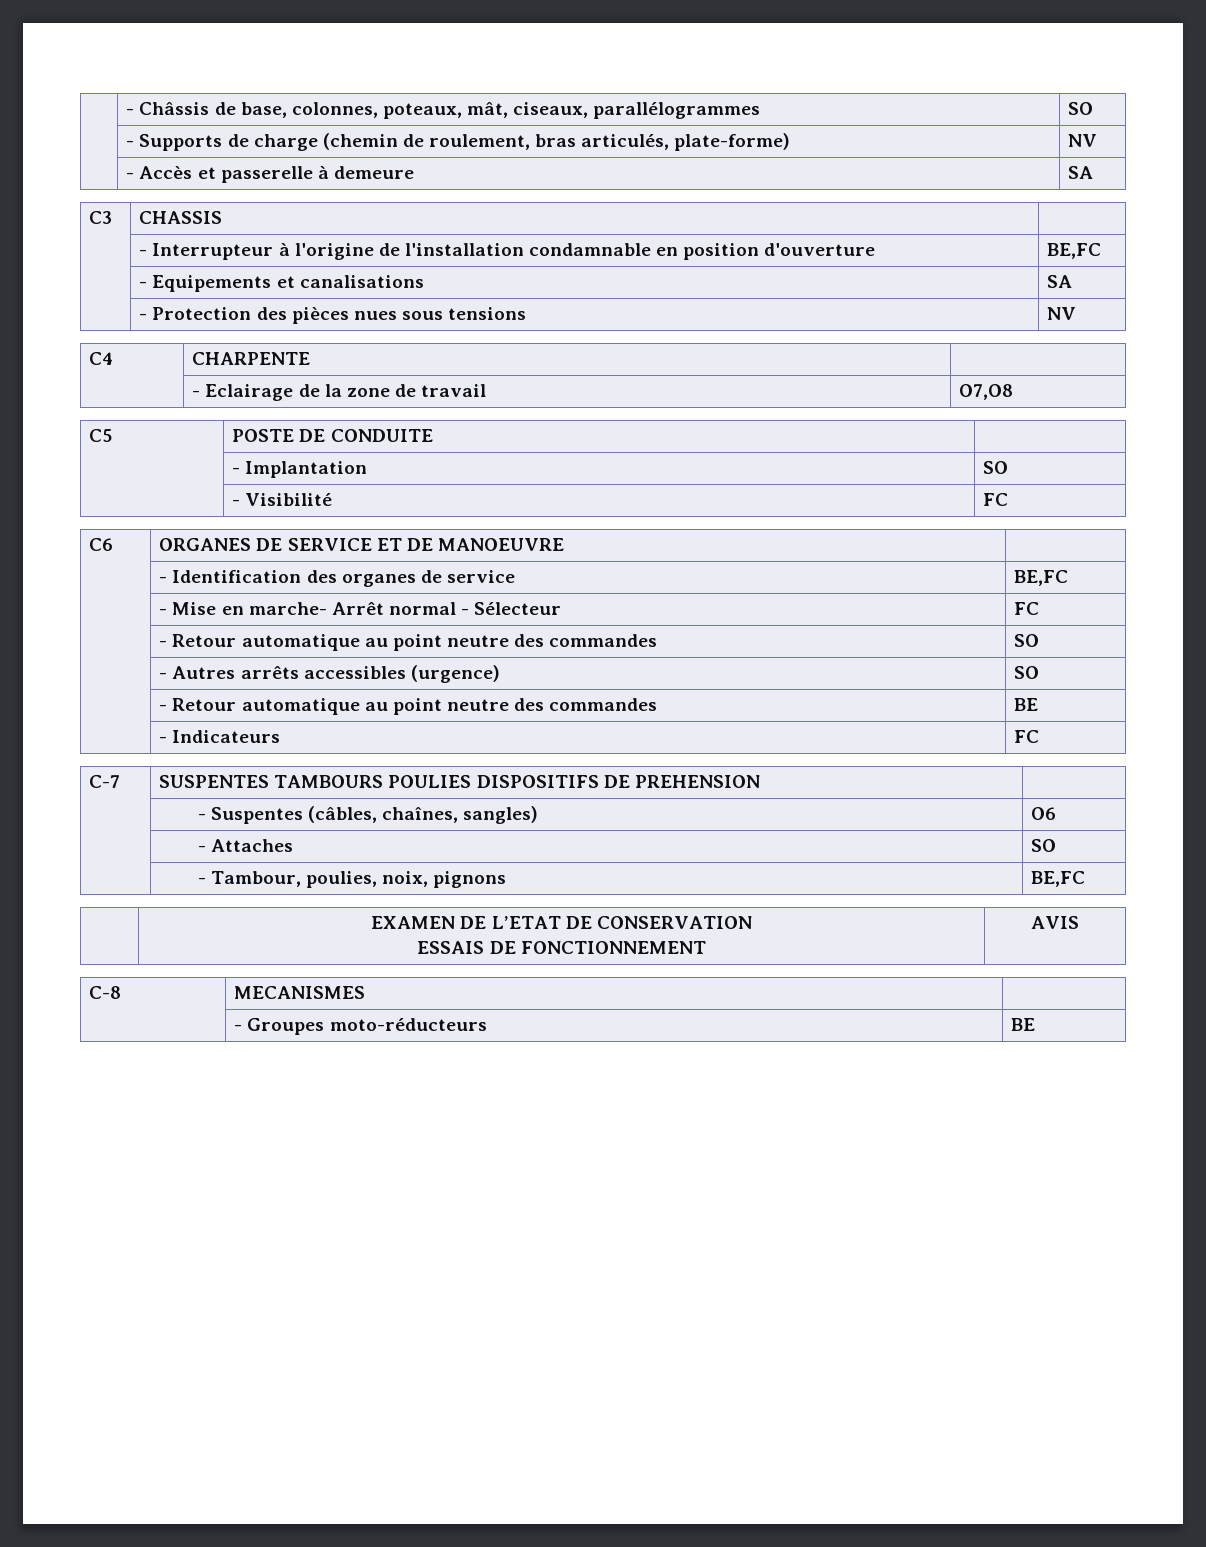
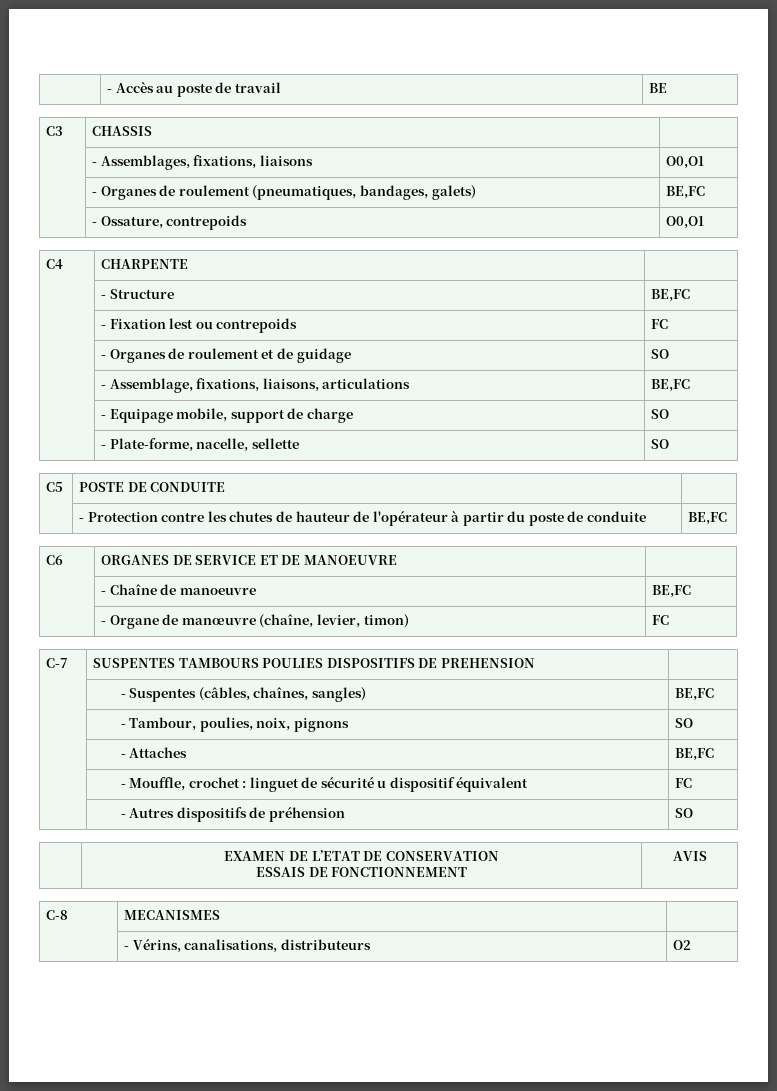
- | - Châssis de base, colonnes, poteaux, mât, ciseaux, parallélogrammes | SO
- | - Supports de charge (chemin de roulement, bras articulés, plate-forme) | NV
- | - Accès et passerelle à demeure | SA
+ | - Accès au poste de travail | BE
  C3 | CHASSIS |
- | - Interrupteur à l'origine de l'installation condamnable en position d'ouverture | BE,FC
- | - Equipements et canalisations | SA
- | - Protection des pièces nues sous tensions | NV
+ | - Assemblages, fixations, liaisons | O0,O1
+ | - Organes de roulement (pneumatiques, bandages, galets) | BE,FC
+ | - Ossature, contrepoids | O0,O1
  C4 | CHARPENTE |
- | - Eclairage de la zone de travail | O7,O8
+ | - Structure | BE,FC
+ | - Fixation lest ou contrepoids | FC
+ | - Organes de roulement et de guidage | SO
+ | - Assemblage, fixations, liaisons, articulations | BE,FC
+ | - Equipage mobile, support de charge | SO
+ | - Plate-forme, nacelle, sellette | SO
- | - Implantation | SO
- | - Visibilité | FC
+ | - Protection contre les chutes de hauteur de l'opérateur à partir du poste de conduite | BE,FC
- | - Identification des organes de service | BE,FC
- | - Mise en marche- Arrêt normal - Sélecteur | FC
- | - Retour automatique au point neutre des commandes | SO
- | - Autres arrêts accessibles (urgence) | SO
- | - Retour automatique au point neutre des commandes | BE
- | - Indicateurs | FC
+ | - Chaîne de manoeuvre | BE,FC
+ | - Organe de manœuvre (chaîne, levier, timon) | FC
- | - Suspentes (câbles, chaînes, sangles) | O6
- | - Attaches | SO
+ | - Suspentes (câbles, chaînes, sangles) | BE,FC
- | - Tambour, poulies, noix, pignons | BE,FC
+ | - Tambour, poulies, noix, pignons | SO
+ | - Attaches | BE,FC
+ | - Mouffle, crochet : linguet de sécurité u dispositif équivalent | FC
+ | - Autres dispositifs de préhension | SO
- | - Groupes moto-réducteurs | BE
+ | - Vérins, canalisations, distributeurs | O2

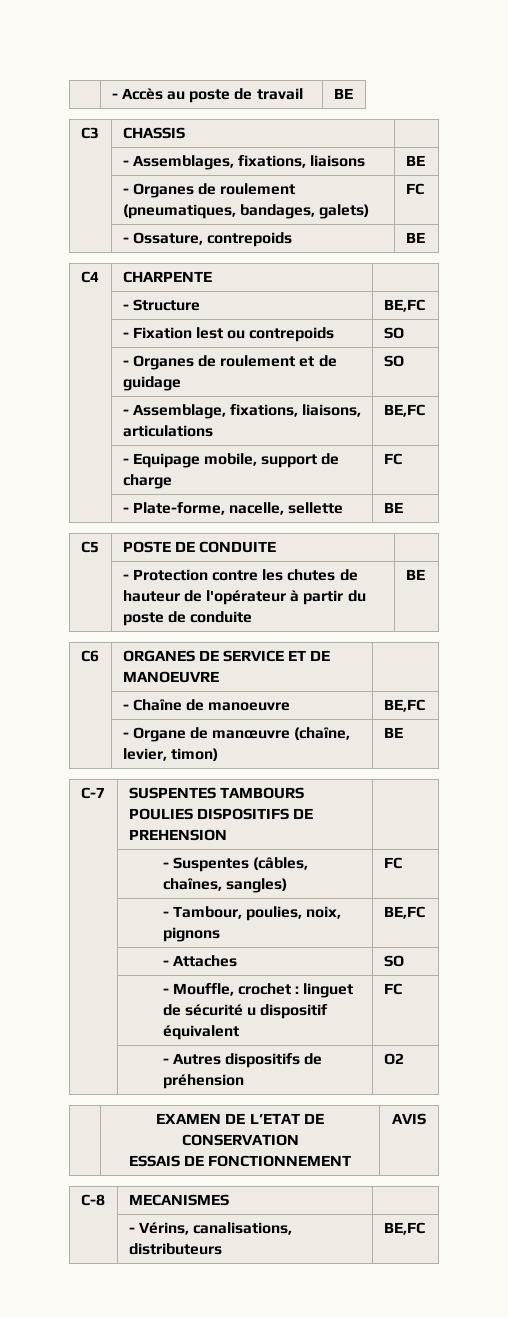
- | - Assemblages, fixations, liaisons | O0,O1
+ | - Assemblages, fixations, liaisons | BE
- | - Organes de roulement (pneumatiques, bandages, galets) | BE,FC
+ | - Organes de roulement (pneumatiques, bandages, galets) | FC
- | - Ossature, contrepoids | O0,O1
+ | - Ossature, contrepoids | BE
- | - Fixation lest ou contrepoids | FC
+ | - Fixation lest ou contrepoids | SO
- | - Equipage mobile, support de charge | SO
+ | - Equipage mobile, support de charge | FC
- | - Plate-forme, nacelle, sellette | SO
+ | - Plate-forme, nacelle, sellette | BE
- | - Protection contre les chutes de hauteur de l'opérateur à partir du poste de conduite | BE,FC
+ | - Protection contre les chutes de hauteur de l'opérateur à partir du poste de conduite | BE
- | - Organe de manœuvre (chaîne, levier, timon) | FC
+ | - Organe de manœuvre (chaîne, levier, timon) | BE
- | - Suspentes (câbles, chaînes, sangles) | BE,FC
+ | - Suspentes (câbles, chaînes, sangles) | FC
- | - Tambour, poulies, noix, pignons | SO
+ | - Tambour, poulies, noix, pignons | BE,FC
- | - Attaches | BE,FC
+ | - Attaches | SO
- | - Autres dispositifs de préhension | SO
+ | - Autres dispositifs de préhension | O2
- | - Vérins, canalisations, distributeurs | O2
+ | - Vérins, canalisations, distributeurs | BE,FC

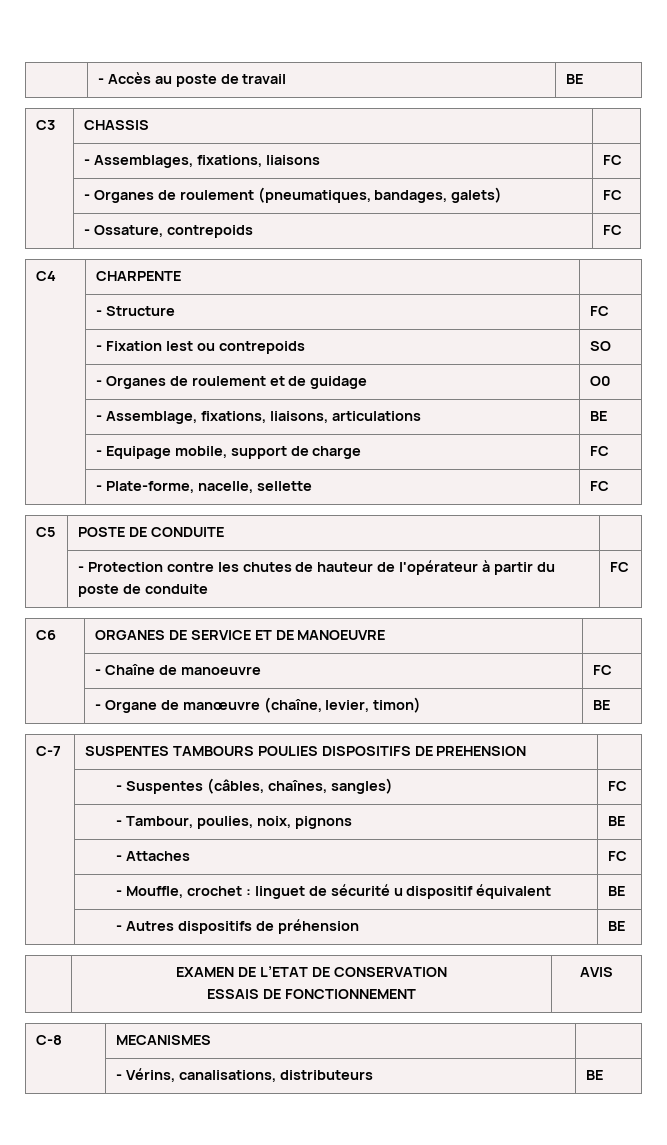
- | - Assemblages, fixations, liaisons | BE
+ | - Assemblages, fixations, liaisons | FC
- | - Ossature, contrepoids | BE
+ | - Ossature, contrepoids | FC
- | - Structure | BE,FC
+ | - Structure | FC
- | - Organes de roulement et de guidage | SO
+ | - Organes de roulement et de guidage | O0
- | - Assemblage, fixations, liaisons, articulations | BE,FC
+ | - Assemblage, fixations, liaisons, articulations | BE
- | - Plate-forme, nacelle, sellette | BE
+ | - Plate-forme, nacelle, sellette | FC
- | - Protection contre les chutes de hauteur de l'opérateur à partir du poste de conduite | BE
+ | - Protection contre les chutes de hauteur de l'opérateur à partir du poste de conduite | FC
- | - Chaîne de manoeuvre | BE,FC
+ | - Chaîne de manoeuvre | FC
- | - Tambour, poulies, noix, pignons | BE,FC
+ | - Tambour, poulies, noix, pignons | BE
- | - Attaches | SO
+ | - Attaches | FC
- | - Mouffle, crochet : linguet de sécurité u dispositif équivalent | FC
+ | - Mouffle, crochet : linguet de sécurité u dispositif équivalent | BE
- | - Autres dispositifs de préhension | O2
+ | - Autres dispositifs de préhension | BE
- | - Vérins, canalisations, distributeurs | BE,FC
+ | - Vérins, canalisations, distributeurs | BE

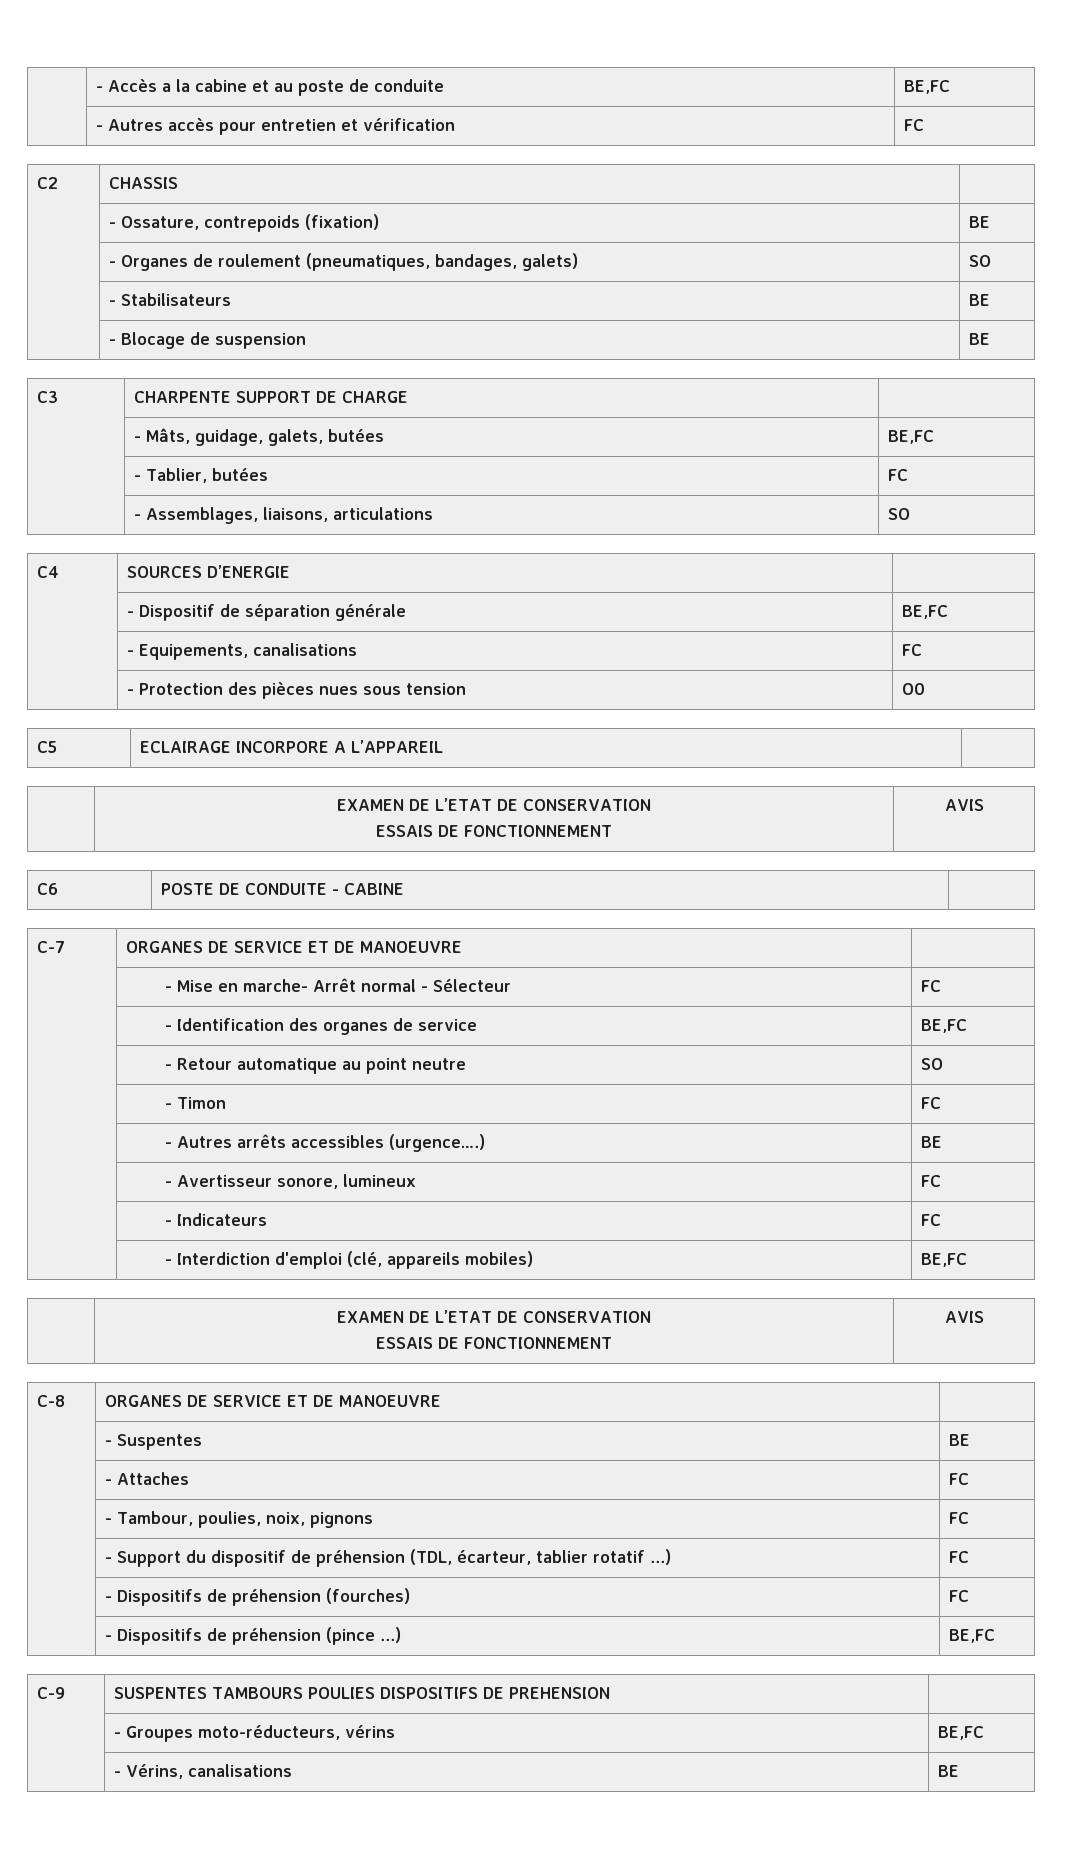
- | - Accès au poste de travail | BE
- C3 | CHASSIS |
- | - Assemblages, fixations, liaisons | FC
+ | - Accès a la cabine et au poste de conduite | BE,FC
+ | - Autres accès pour entretien et vérification | FC
+ C2 | CHASSIS |
+ | - Ossature, contrepoids (fixation) | BE
- | - Organes de roulement (pneumatiques, bandages, galets) | FC
- | - Ossature, contrepoids | FC
- C4 | CHARPENTE |
- | - Structure | FC
- | - Fixation lest ou contrepoids | SO
- | - Organes de roulement et de guidage | O0
- | - Assemblage, fixations, liaisons, articulations | BE
- | - Equipage mobile, support de charge | FC
- | - Plate-forme, nacelle, sellette | FC
- C5 | POSTE DE CONDUITE |
- | - Protection contre les chutes de hauteur de l'opérateur à partir du poste de conduite | FC
- C6 | ORGANES DE SERVICE ET DE MANOEUVRE |
- | - Chaîne de manoeuvre | FC
- | - Organe de manœuvre (chaîne, levier, timon) | BE
- C-7 | SUSPENTES TAMBOURS POULIES DISPOSITIFS DE PREHENSION |
- | - Suspentes (câbles, chaînes, sangles) | FC
- | - Tambour, poulies, noix, pignons | BE
- | - Attaches | FC
- | - Mouffle, crochet : linguet de sécurité u dispositif équivalent | BE
- | - Autres dispositifs de préhension | BE
+ | - Organes de roulement (pneumatiques, bandages, galets) | SO
+ | - Stabilisateurs | BE
+ | - Blocage de suspension | BE
+ C3 | CHARPENTE SUPPORT DE CHARGE |
+ | - Mâts, guidage, galets, butées | BE,FC
+ | - Tablier, butées | FC
+ | - Assemblages, liaisons, articulations | SO
+ C4 | SOURCES D’ENERGIE |
+ | - Dispositif de séparation générale | BE,FC
+ | - Equipements, canalisations | FC
+ | - Protection des pièces nues sous tension | O0
+ C5 | ECLAIRAGE INCORPORE A L’APPAREIL |
+ | EXAMEN DE L’ETAT DE CONSERVATION
+ ESSAIS DE FONCTIONNEMENT | AVIS
+ C6 | POSTE DE CONDUITE - CABINE |
+ C-7 | ORGANES DE SERVICE ET DE MANOEUVRE |
+ | - Mise en marche- Arrêt normal - Sélecteur | FC
+ | - Identification des organes de service | BE,FC
+ | - Retour automatique au point neutre | SO
+ | - Timon | FC
+ | - Autres arrêts accessibles (urgence….) | BE
+ | - Avertisseur sonore, lumineux | FC
+ | - Indicateurs | FC
+ | - Interdiction d'emploi (clé, appareils mobiles) | BE,FC
- C-8 | MECANISMES |
- | - Vérins, canalisations, distributeurs | BE
+ C-8 | ORGANES DE SERVICE ET DE MANOEUVRE |
+ | - Suspentes | BE
+ | - Attaches | FC
+ | - Tambour, poulies, noix, pignons | FC
+ | - Support du dispositif de préhension (TDL, écarteur, tablier rotatif ...) | FC
+ | - Dispositifs de préhension (fourches) | FC
+ | - Dispositifs de préhension (pince ...) | BE,FC
+ C-9 | SUSPENTES TAMBOURS POULIES DISPOSITIFS DE PREHENSION |
+ | - Groupes moto-réducteurs, vérins | BE,FC
+ | - Vérins, canalisations | BE

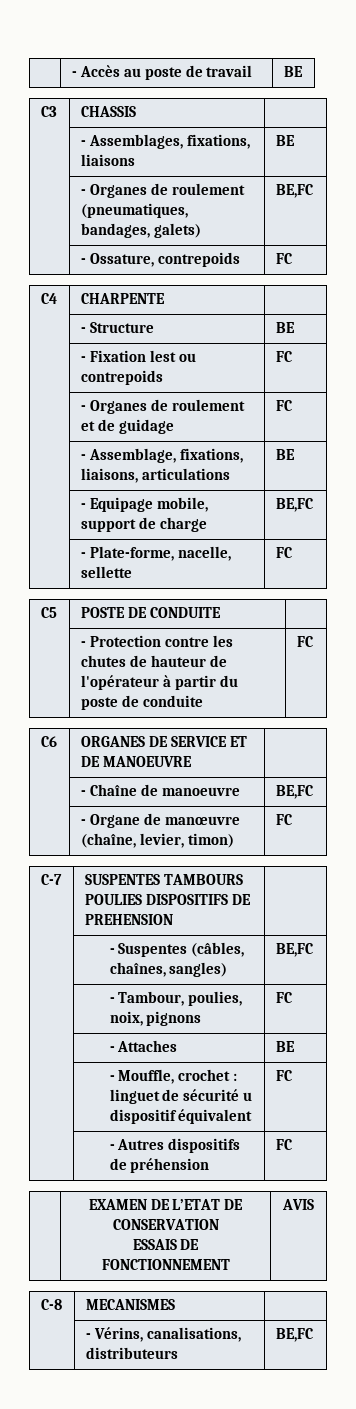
- | - Accès a la cabine et au poste de conduite | BE,FC
- | - Autres accès pour entretien et vérification | FC
- C2 | CHASSIS |
+ | - Accès au poste de travail | BE
+ C3 | CHASSIS |
- | - Ossature, contrepoids (fixation) | BE
+ | - Assemblages, fixations, liaisons | BE
- | - Organes de roulement (pneumatiques, bandages, galets) | SO
- | - Stabilisateurs | BE
- | - Blocage de suspension | BE
- C3 | CHARPENTE SUPPORT DE CHARGE |
- | - Mâts, guidage, galets, butées | BE,FC
- | - Tablier, butées | FC
- | - Assemblages, liaisons, articulations | SO
- C4 | SOURCES D’ENERGIE |
- | - Dispositif de séparation générale | BE,FC
- | - Equipements, canalisations | FC
- | - Protection des pièces nues sous tension | O0
- C5 | ECLAIRAGE INCORPORE A L’APPAREIL |
- | EXAMEN DE L’ETAT DE CONSERVATION
- ESSAIS DE FONCTIONNEMENT | AVIS
- C6 | POSTE DE CONDUITE - CABINE |
- C-7 | ORGANES DE SERVICE ET DE MANOEUVRE |
- | - Mise en marche- Arrêt normal - Sélecteur | FC
- | - Identification des organes de service | BE,FC
- | - Retour automatique au point neutre | SO
- | - Timon | FC
- | - Autres arrêts accessibles (urgence….) | BE
- | - Avertisseur sonore, lumineux | FC
- | - Indicateurs | FC
- | - Interdiction d'emploi (clé, appareils mobiles) | BE,FC
+ | - Organes de roulement (pneumatiques, bandages, galets) | BE,FC
+ | - Ossature, contrepoids | FC
+ C4 | CHARPENTE |
+ | - Structure | BE
+ | - Fixation lest ou contrepoids | FC
+ | - Organes de roulement et de guidage | FC
+ | - Assemblage, fixations, liaisons, articulations | BE
+ | - Equipage mobile, support de charge | BE,FC
+ | - Plate-forme, nacelle, sellette | FC
+ C5 | POSTE DE CONDUITE |
+ | - Protection contre les chutes de hauteur de l'opérateur à partir du poste de conduite | FC
+ C6 | ORGANES DE SERVICE ET DE MANOEUVRE |
+ | - Chaîne de manoeuvre | BE,FC
+ | - Organe de manœuvre (chaîne, levier, timon) | FC
+ C-7 | SUSPENTES TAMBOURS POULIES DISPOSITIFS DE PREHENSION |
+ | - Suspentes (câbles, chaînes, sangles) | BE,FC
+ | - Tambour, poulies, noix, pignons | FC
+ | - Attaches | BE
+ | - Mouffle, crochet : linguet de sécurité u dispositif équivalent | FC
+ | - Autres dispositifs de préhension | FC
- C-8 | ORGANES DE SERVICE ET DE MANOEUVRE |
- | - Suspentes | BE
- | - Attaches | FC
- | - Tambour, poulies, noix, pignons | FC
- | - Support du dispositif de préhension (TDL, écarteur, tablier rotatif ...) | FC
- | - Dispositifs de préhension (fourches) | FC
- | - Dispositifs de préhension (pince ...) | BE,FC
- C-9 | SUSPENTES TAMBOURS POULIES DISPOSITIFS DE PREHENSION |
- | - Groupes moto-réducteurs, vérins | BE,FC
- | - Vérins, canalisations | BE
+ C-8 | MECANISMES |
+ | - Vérins, canalisations, distributeurs | BE,FC

